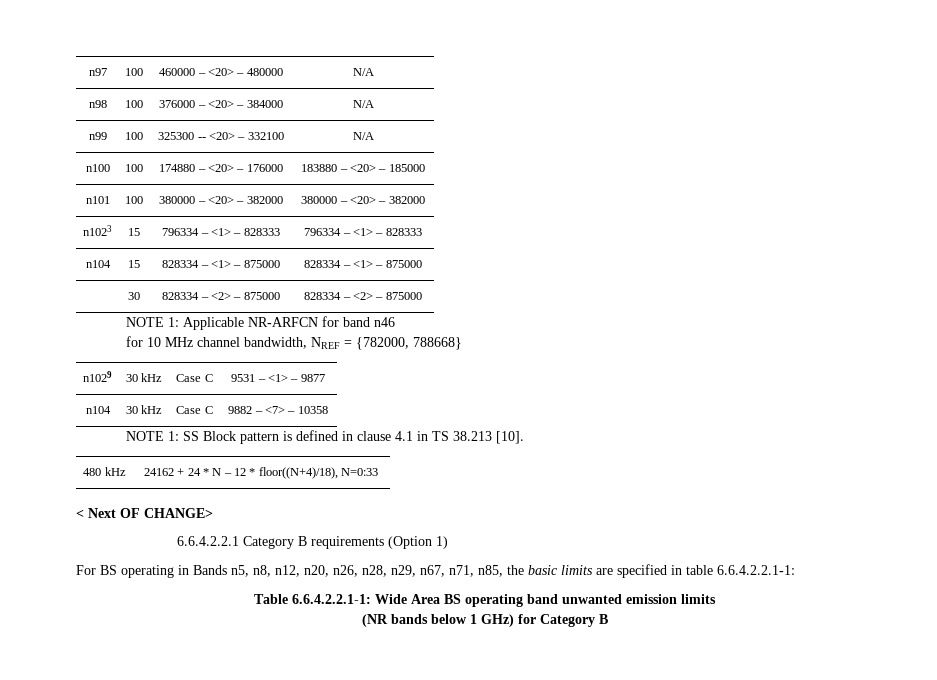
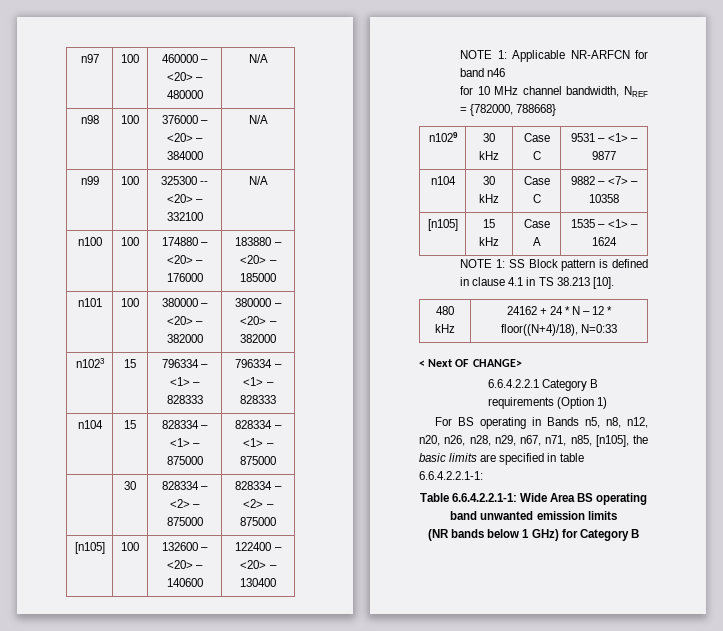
+ [n105] | 100 | 132600 – <20> – 140600 | 122400 – <20> – 130400
+ [n105] | 15 kHz | Case A | 1535 – <1> – 1624
- For BS operating in Bands n5, n8, n12, n20, n26, n28, n29, n67, n71, n85, the basic limits are specified in table 6.6.4.2.2.1-1:
+ For BS operating in Bands n5, n8, n12, n20, n26, n28, n29, n67, n71, n85, [n105], the basic limits are specified in table 6.6.4.2.2.1-1:

